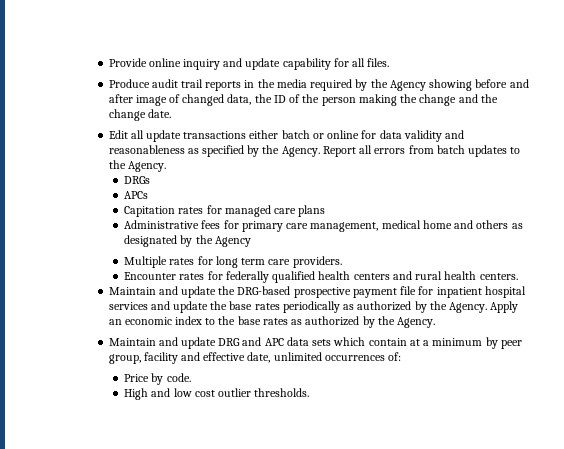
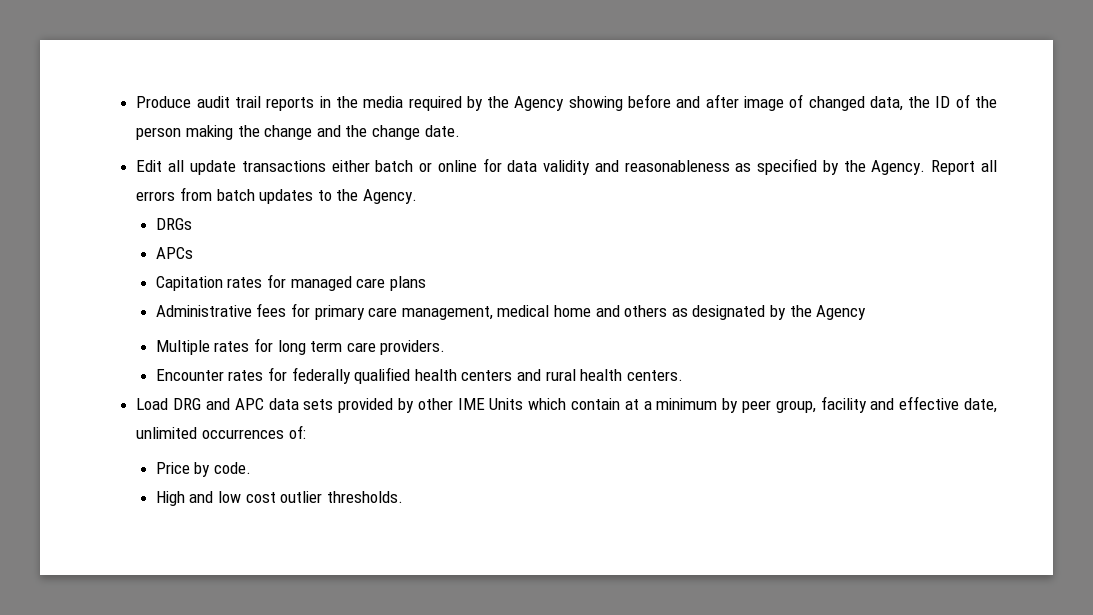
- Provide online inquiry and update capability for all files.
- Maintain and update the DRG-based prospective payment file for inpatient hospital services and update the base rates periodically as authorized by the Agency. Apply an economic index to the base rates as authorized by the Agency.
- Maintain and update DRG and APC data sets which contain at a minimum by peer group, facility and effective date, unlimited occurrences of:
+ Load DRG and APC data sets provided by other IME Units which contain at a minimum by peer group, facility and effective date, unlimited occurrences of:

